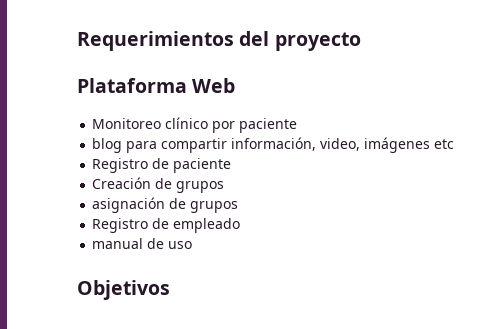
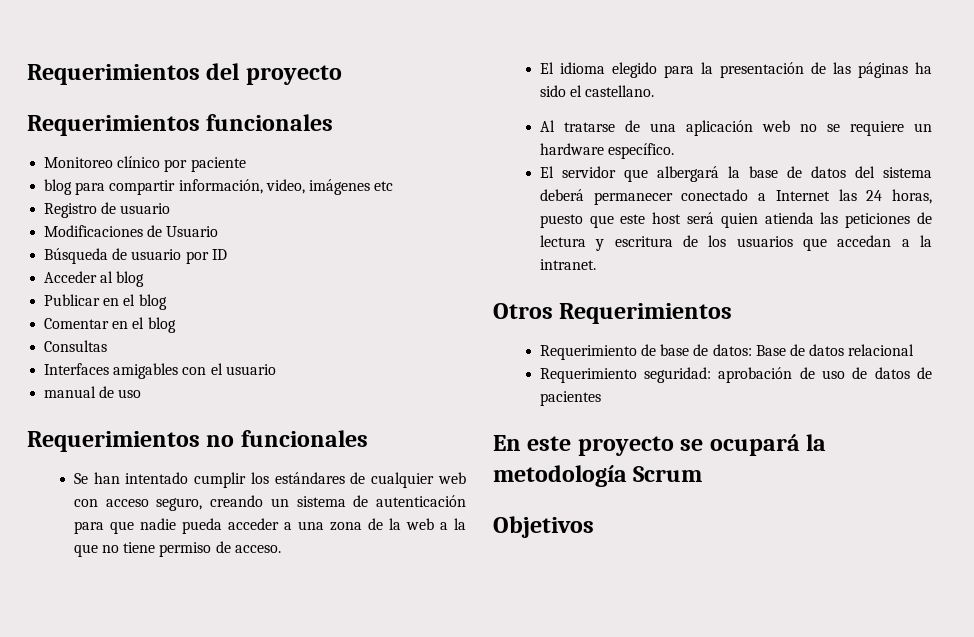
- Plataforma Web
+ Requerimientos funcionales
- Registro de paciente
- Creación de grupos
- asignación de grupos
- Registro de empleado
+ Registro de usuario
+ Modificaciones de Usuario
+ Búsqueda de usuario por ID
+ Acceder al blog
+ Publicar en el blog
+ Comentar en el blog
+ Consultas
+ Interfaces amigables con el usuario
  manual de uso
+ Requerimientos no funcionales
+ Se han intentado cumplir los estándares de cualquier web con acceso seguro, creando un sistema de autenticación para que nadie pueda acceder a una zona de la web a la que no tiene permiso de acceso.
+ El idioma elegido para la presentación de las páginas ha sido el castellano.
+ Al tratarse de una aplicación web no se requiere un hardware específico.
+ El servidor que albergará la base de datos del sistema deberá permanecer conectado a Internet las 24 horas, puesto que este host será quien atienda las peticiones de lectura y escritura de los usuarios que accedan a la intranet.
+ Otros Requerimientos
+ Requerimiento de base de datos: Base de datos relacional
+ Requerimiento seguridad: aprobación de uso de datos de pacientes
+ En este proyecto se ocupará la metodología Scrum

